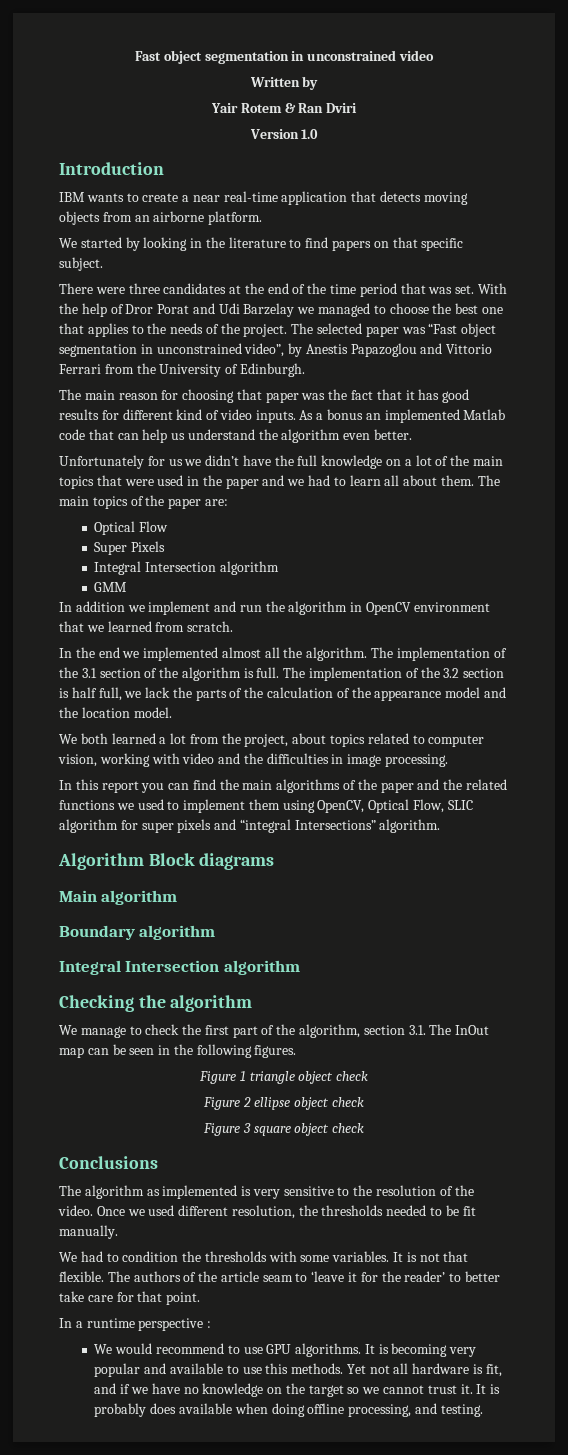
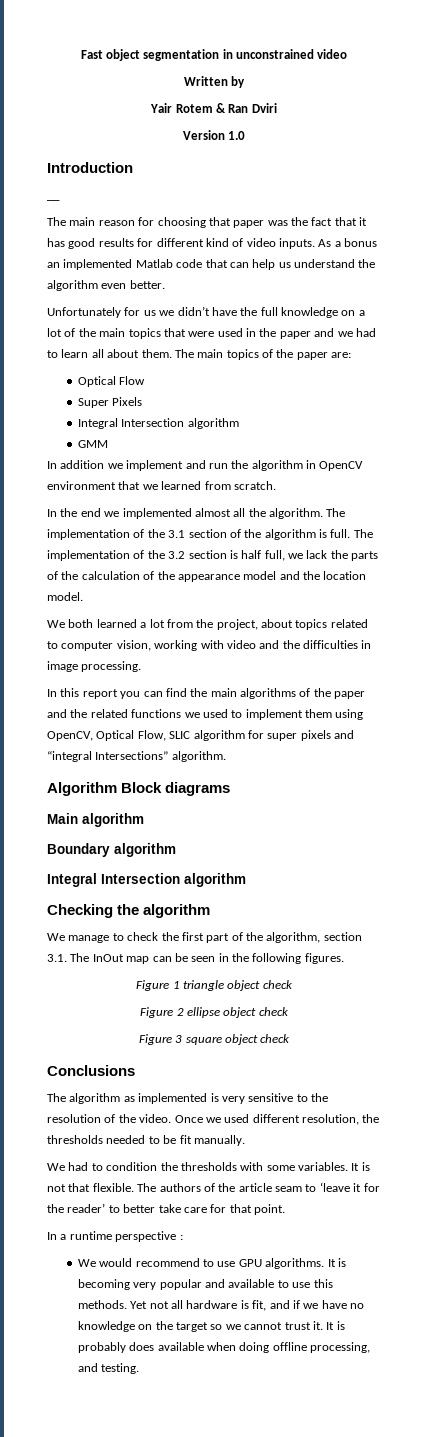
- IBM wants to create a near real-time application that detects moving objects from an airborne platform.
- We started by looking in the literature to find papers on that specific subject.
- There were three candidates at the end of the time period that was set. With the help of Dror Porat and Udi Barzelay we managed to choose the best one that applies to the needs of the project. The selected paper was “Fast object segmentation in unconstrained video”, by Anestis Papazoglou and Vittorio Ferrari from the University of Edinburgh.
+ __

